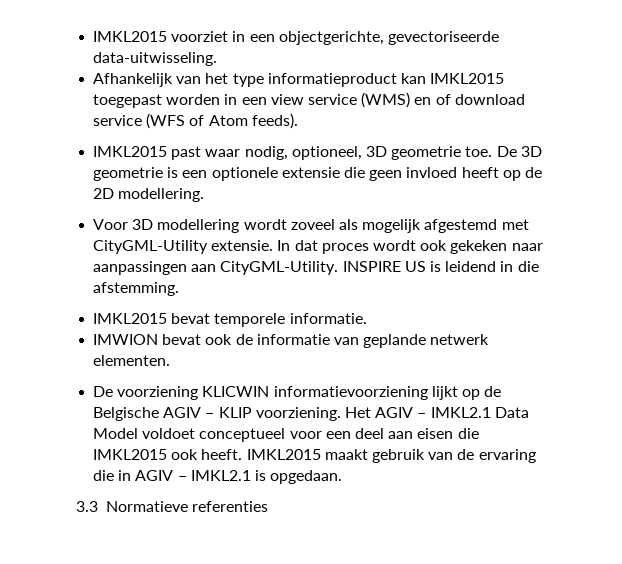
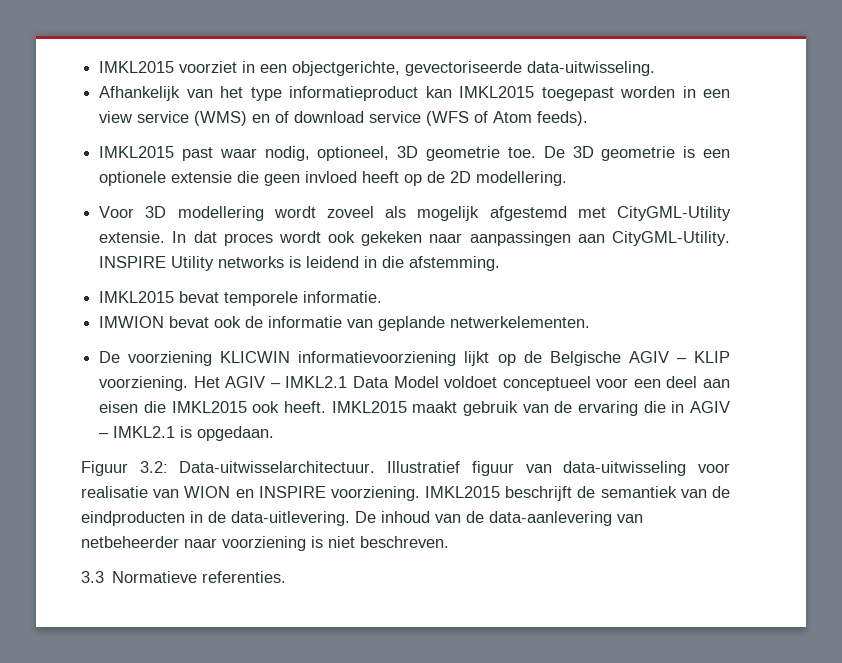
- INSPIRE US is leidend in die afstemming.
+ INSPIRE Utility networks is leidend in die afstemming.
- IMWION bevat ook de informatie van geplande netwerk elementen.
+ IMWION bevat ook de informatie van geplande netwerkelementen.
+ Figuur 3.2: Data-uitwisselarchitectuur. Illustratief figuur van data-uitwisseling voor realisatie van WION en INSPIRE voorziening. IMKL2015 beschrijft de semantiek van de eindproducten in de data-uitlevering. De inhoud van de data-aanlevering van netbeheerder naar voorziening is niet beschreven.
- 3.3 Normatieve referenties
+ 3.3 Normatieve referenties.

